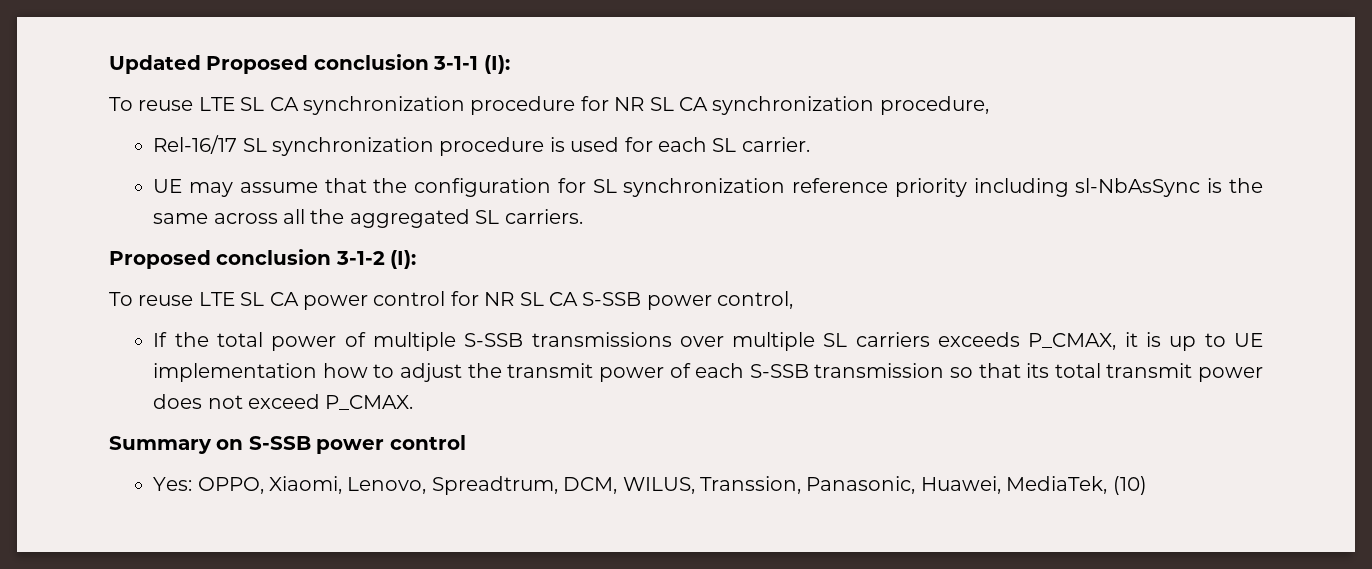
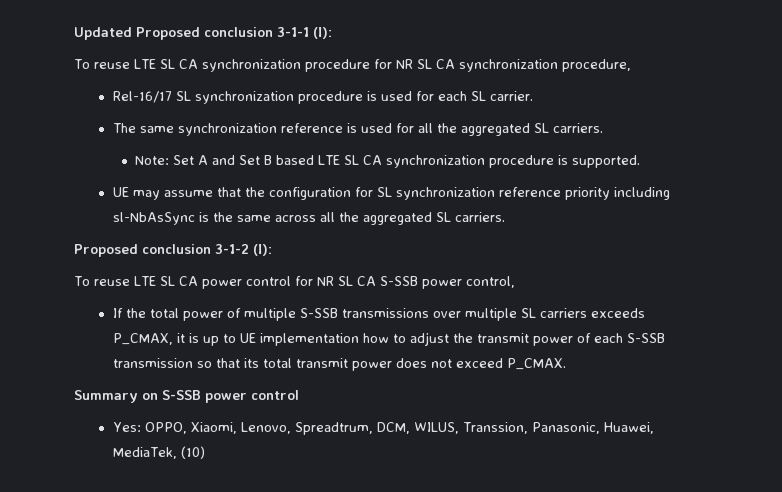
+ The same synchronization reference is used for all the aggregated SL carriers.
+ Note: Set A and Set B based LTE SL CA synchronization procedure is supported.

